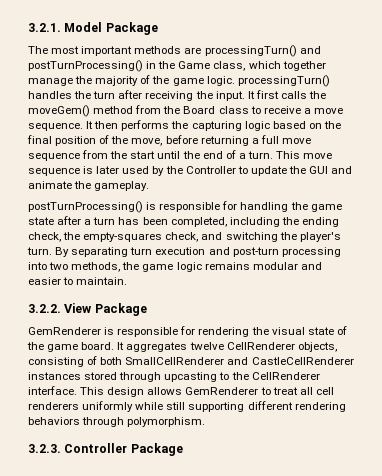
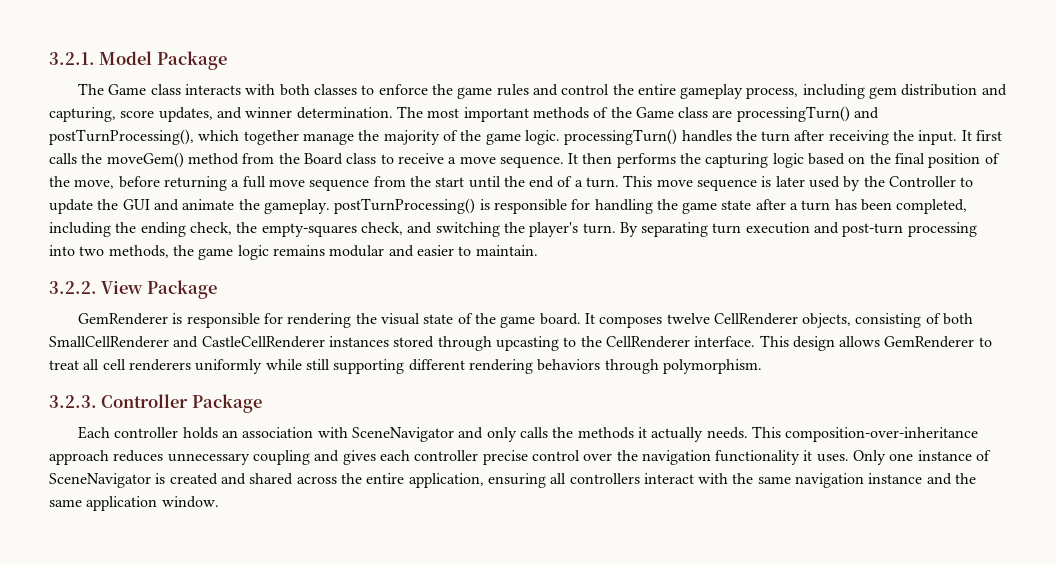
- The most important methods are processingTurn() and postTurnProcessing() in the Game class, which together manage the majority of the game logic. processingTurn() handles the turn after receiving the input.
+ The Game class interacts with both classes to enforce the game rules and control the entire gameplay process, including gem distribution and capturing, score updates, and winner determination. The most important methods of the Game class are processingTurn() and postTurnProcessing(), which together manage the majority of the game logic. processingTurn() handles the turn after receiving the input.
- This move sequence is later used by the Controller to update the GUI and animate the gameplay.
- postTurnProcessing() is responsible for handling the game state after a turn has been completed, including the ending check, the empty-squares check, and switching the player's turn.
+ This move sequence is later used by the Controller to update the GUI and animate the gameplay. postTurnProcessing() is responsible for handling the game state after a turn has been completed, including the ending check, the empty-squares check, and switching the player's turn.
- It aggregates twelve CellRenderer objects, consisting of both SmallCellRenderer and CastleCellRenderer instances stored through upcasting to the CellRenderer interface.
+ It composes twelve CellRenderer objects, consisting of both SmallCellRenderer and CastleCellRenderer instances stored through upcasting to the CellRenderer interface.
+ Each controller holds an association with SceneNavigator and only calls the methods it actually needs. This composition-over-inheritance approach reduces unnecessary coupling and gives each controller precise control over the navigation functionality it uses. Only one instance of SceneNavigator is created and shared across the entire application, ensuring all controllers interact with the same navigation instance and the same application window.

